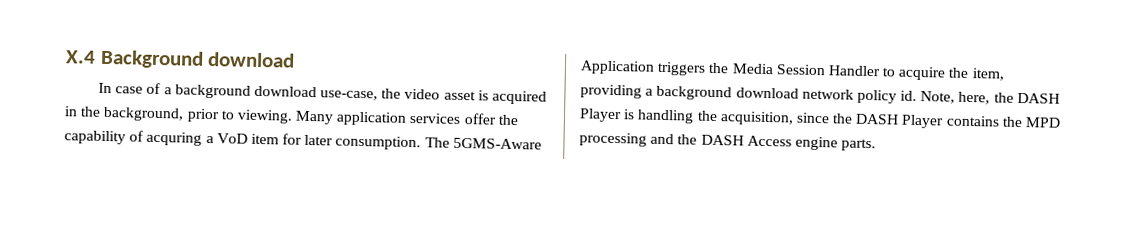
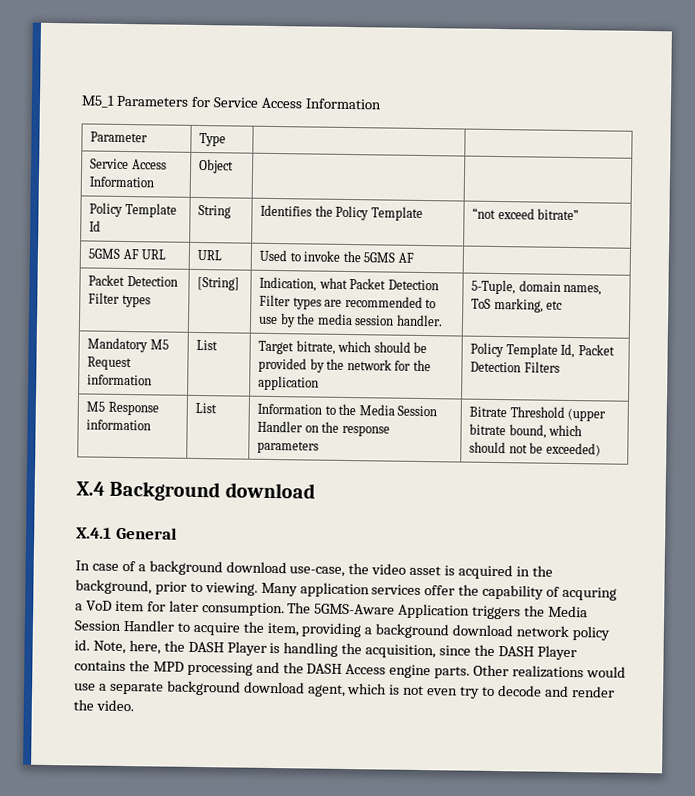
+ M5_1 Parameters for Service Access Information
+ Parameter | Type | |
+ Service Access Information | Object | |
+ Policy Template Id | String | Identifies the Policy Template | “not exceed bitrate”
+ 5GMS AF URL | URL | Used to invoke the 5GMS AF |
+ Packet Detection Filter types | [String] | Indication, what Packet Detection Filter types are recommended to use by the media session handler. | 5-Tuple, domain names, ToS marking, etc
+ Mandatory M5 Request information | List | Target bitrate, which should be provided by the network for the application | Policy Template Id, Packet Detection Filters
+ M5 Response information | List | Information to the Media Session Handler on the response parameters | Bitrate Threshold (upper bitrate bound, which should not be exceeded)
+ X.4.1 General
+ Other realizations would use a separate background download agent, which is not even try to decode and render the video.

